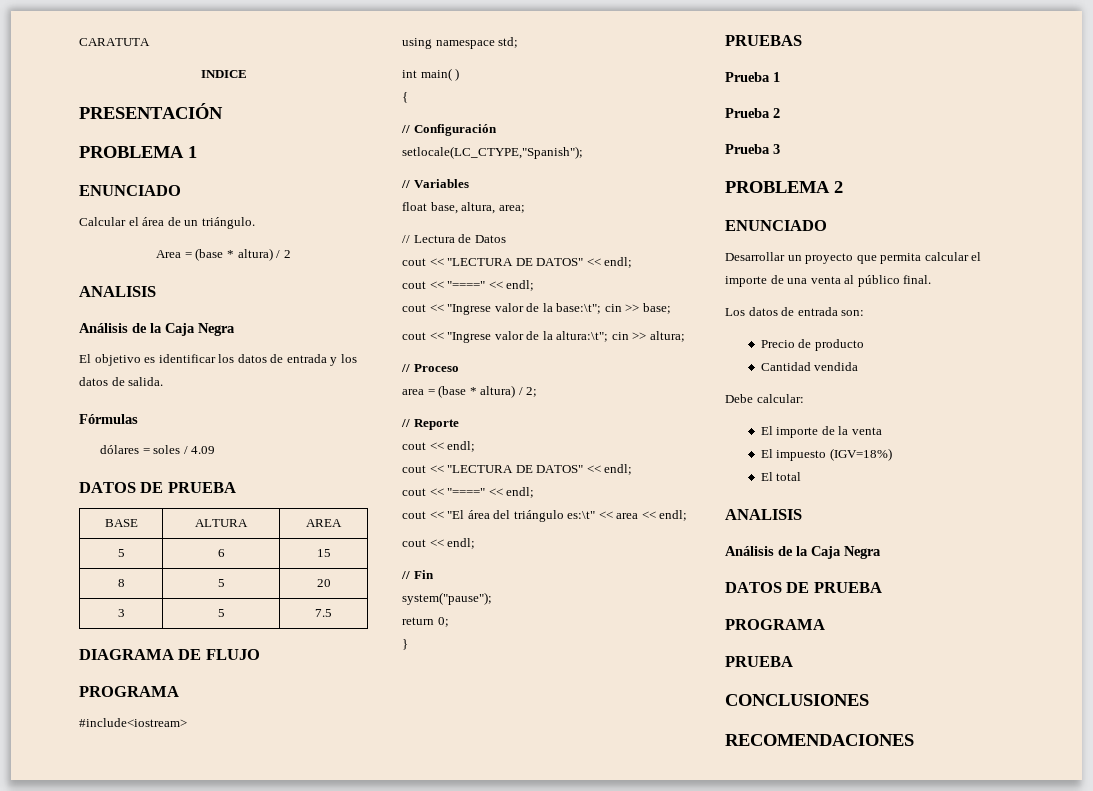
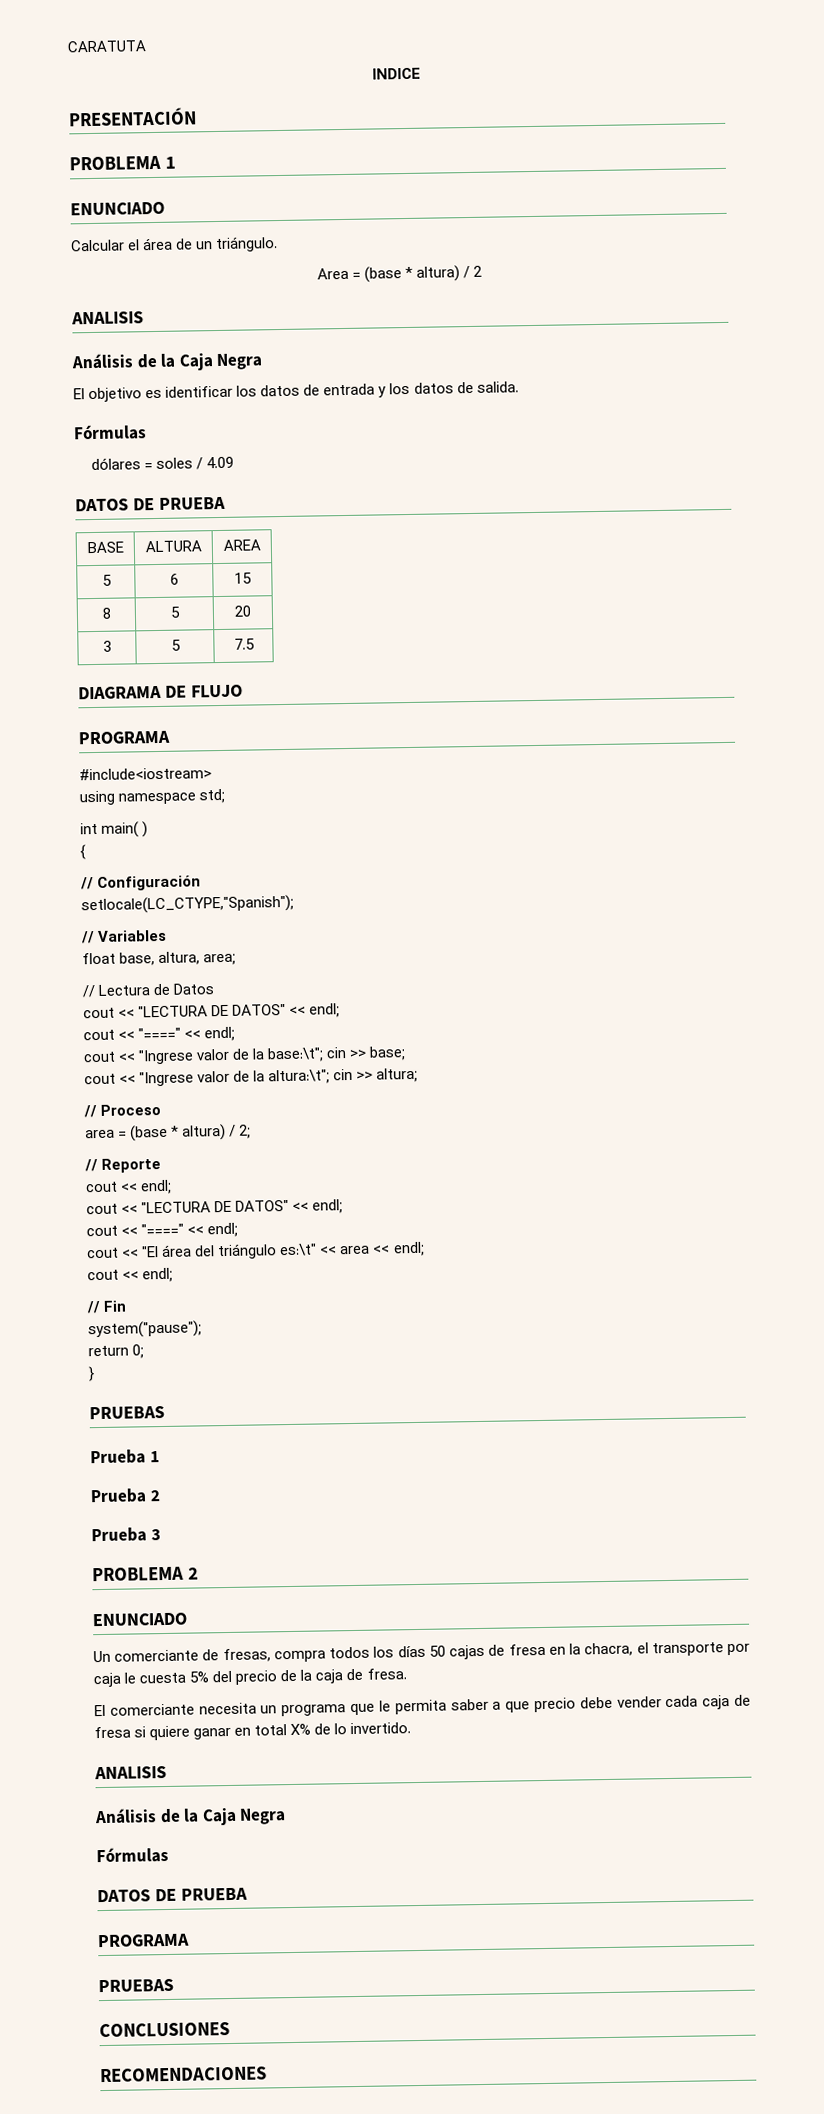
- Desarrollar un proyecto que permita calcular el importe de una venta al público final.
- Los datos de entrada son:
- Precio de producto
- Cantidad vendida
- Debe calcular:
- El importe de la venta
- El impuesto (IGV=18%)
- El total
+ Un comerciante de fresas, compra todos los días 50 cajas de fresa en la chacra, el transporte por caja le cuesta 5% del precio de la caja de fresa.
+ El comerciante necesita un programa que le permita saber a que precio debe vender cada caja de fresa si quiere ganar en total X% de lo invertido.
  ANALISIS
  Análisis de la Caja Negra
+ Fórmulas
  DATOS DE PRUEBA
  PROGRAMA
- PRUEBA
+ PRUEBAS

